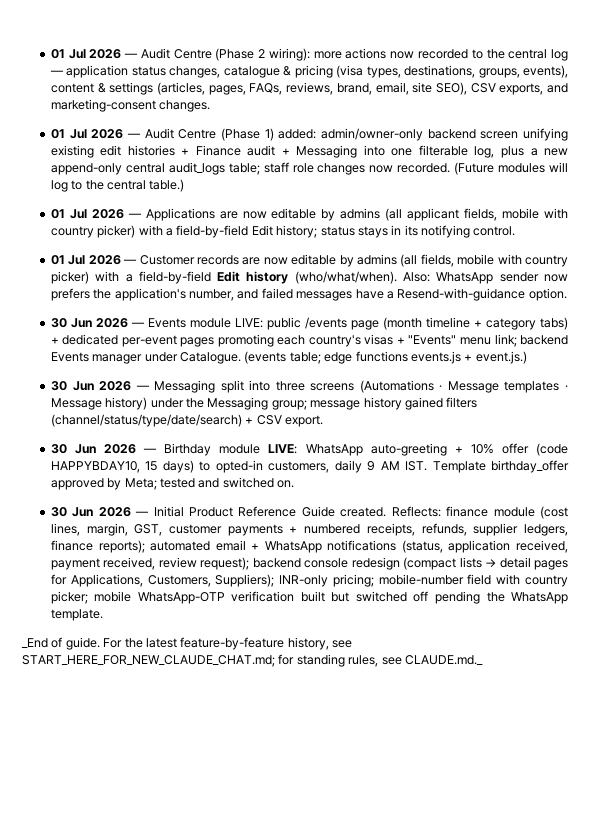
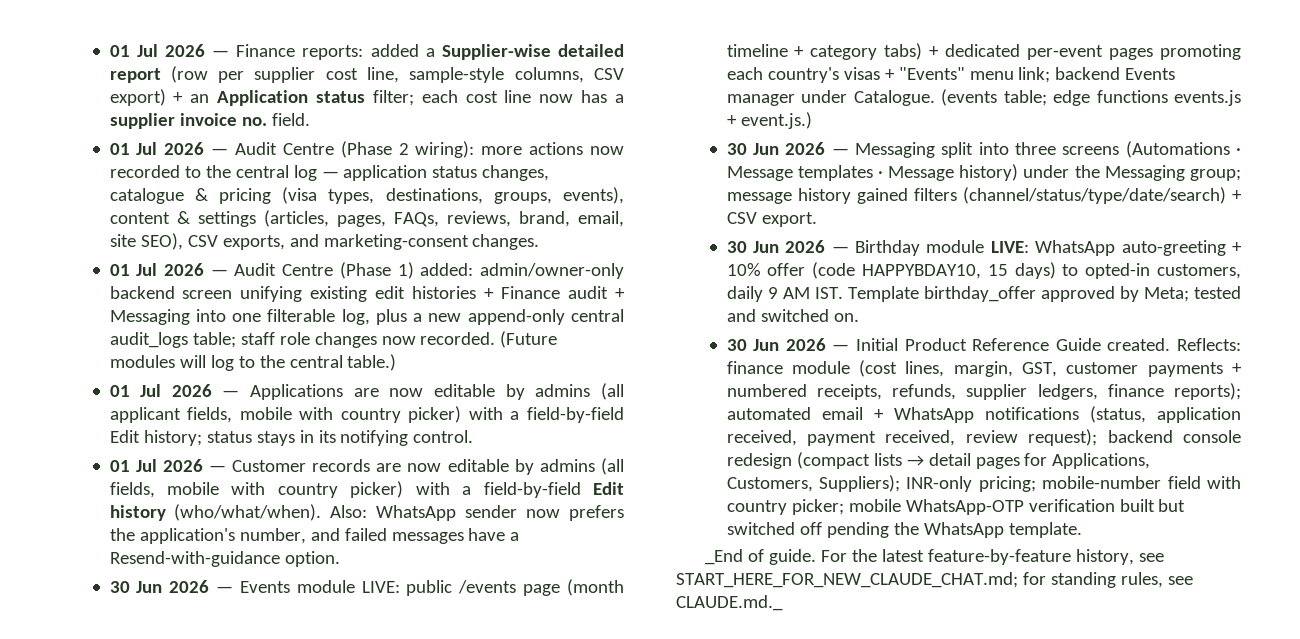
+ 01 Jul 2026 — Finance reports: added a Supplier-wise detailed report (row per supplier cost line, sample-style columns, CSV export) + an Application status filter; each cost line now has a supplier invoice no. field.

